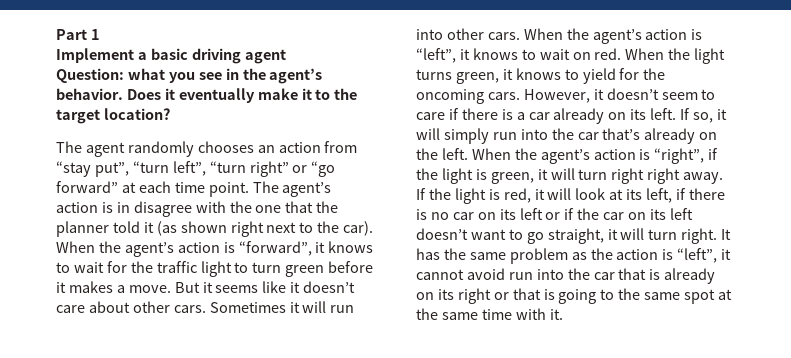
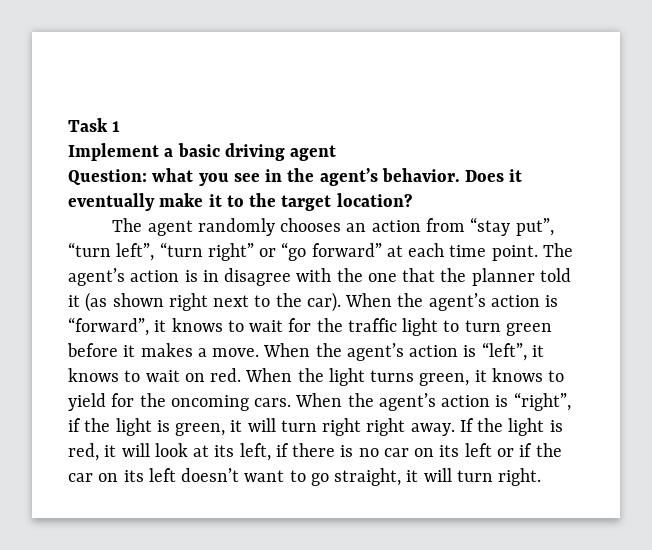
- Part 1
+ Task 1
- But it seems like it doesn’t care about other cars. Sometimes it will run into other cars.
- However, it doesn’t seem to care if there is a car already on its left. If so, it will simply run into the car that’s already on the left.
- It has the same problem as the action is “left”, it cannot avoid run into the car that is already on its right or that is going to the same spot at the same time with it.

